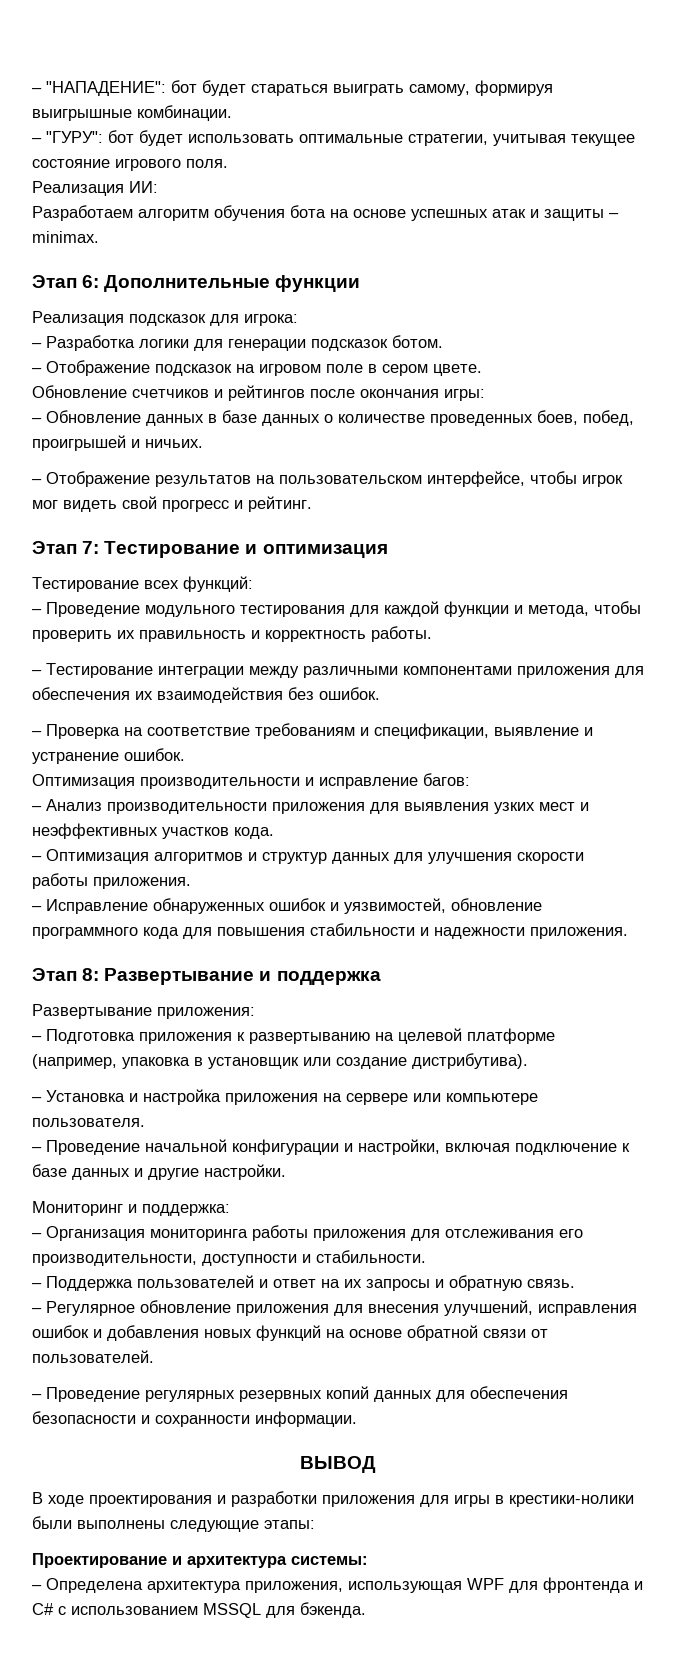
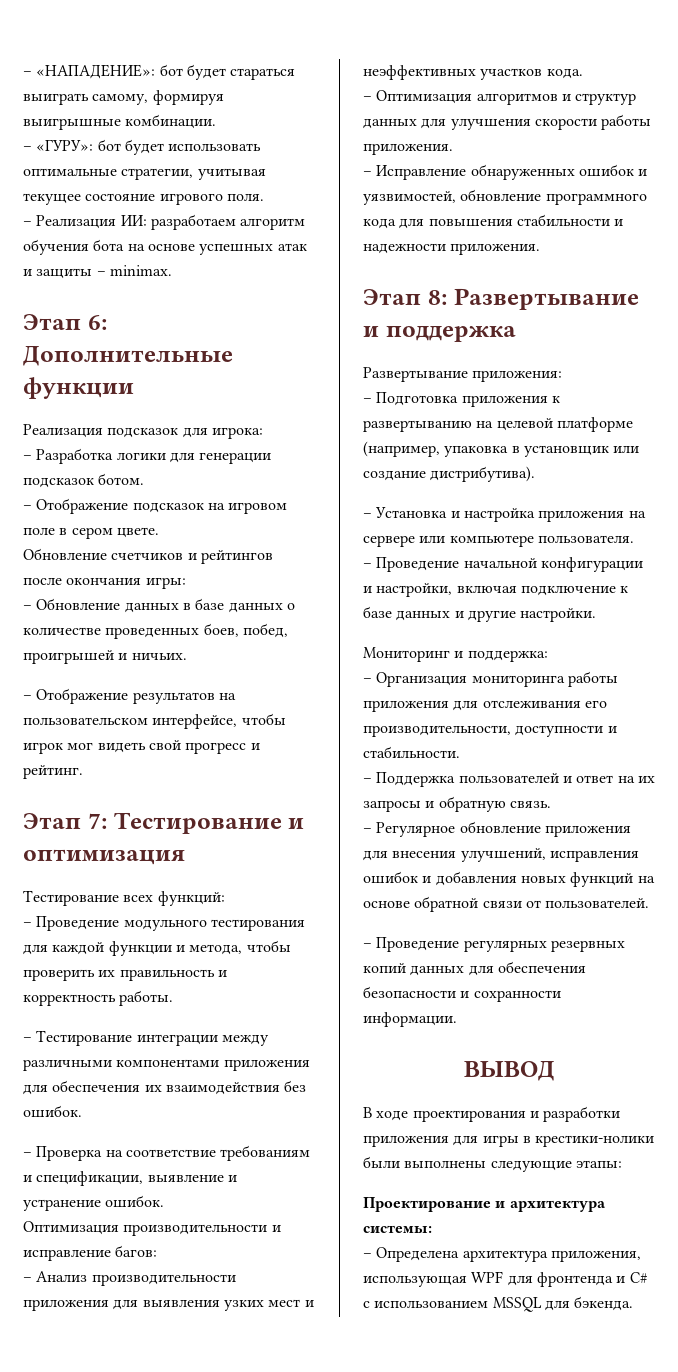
- – "НАПАДЕНИЕ": бот будет стараться выиграть самому, формируя выигрышные комбинации.
+ – «НАПАДЕНИЕ»: бот будет стараться выиграть самому, формируя выигрышные комбинации.
- – "ГУРУ": бот будет использовать оптимальные стратегии, учитывая текущее состояние игрового поля.
+ – «ГУРУ»: бот будет использовать оптимальные стратегии, учитывая текущее состояние игрового поля.
- Реализация ИИ:
- Разработаем алгоритм обучения бота на основе успешных атак и защиты – minimax.
+ – Реализация ИИ: разработаем алгоритм обучения бота на основе успешных атак и защиты – minimax.

